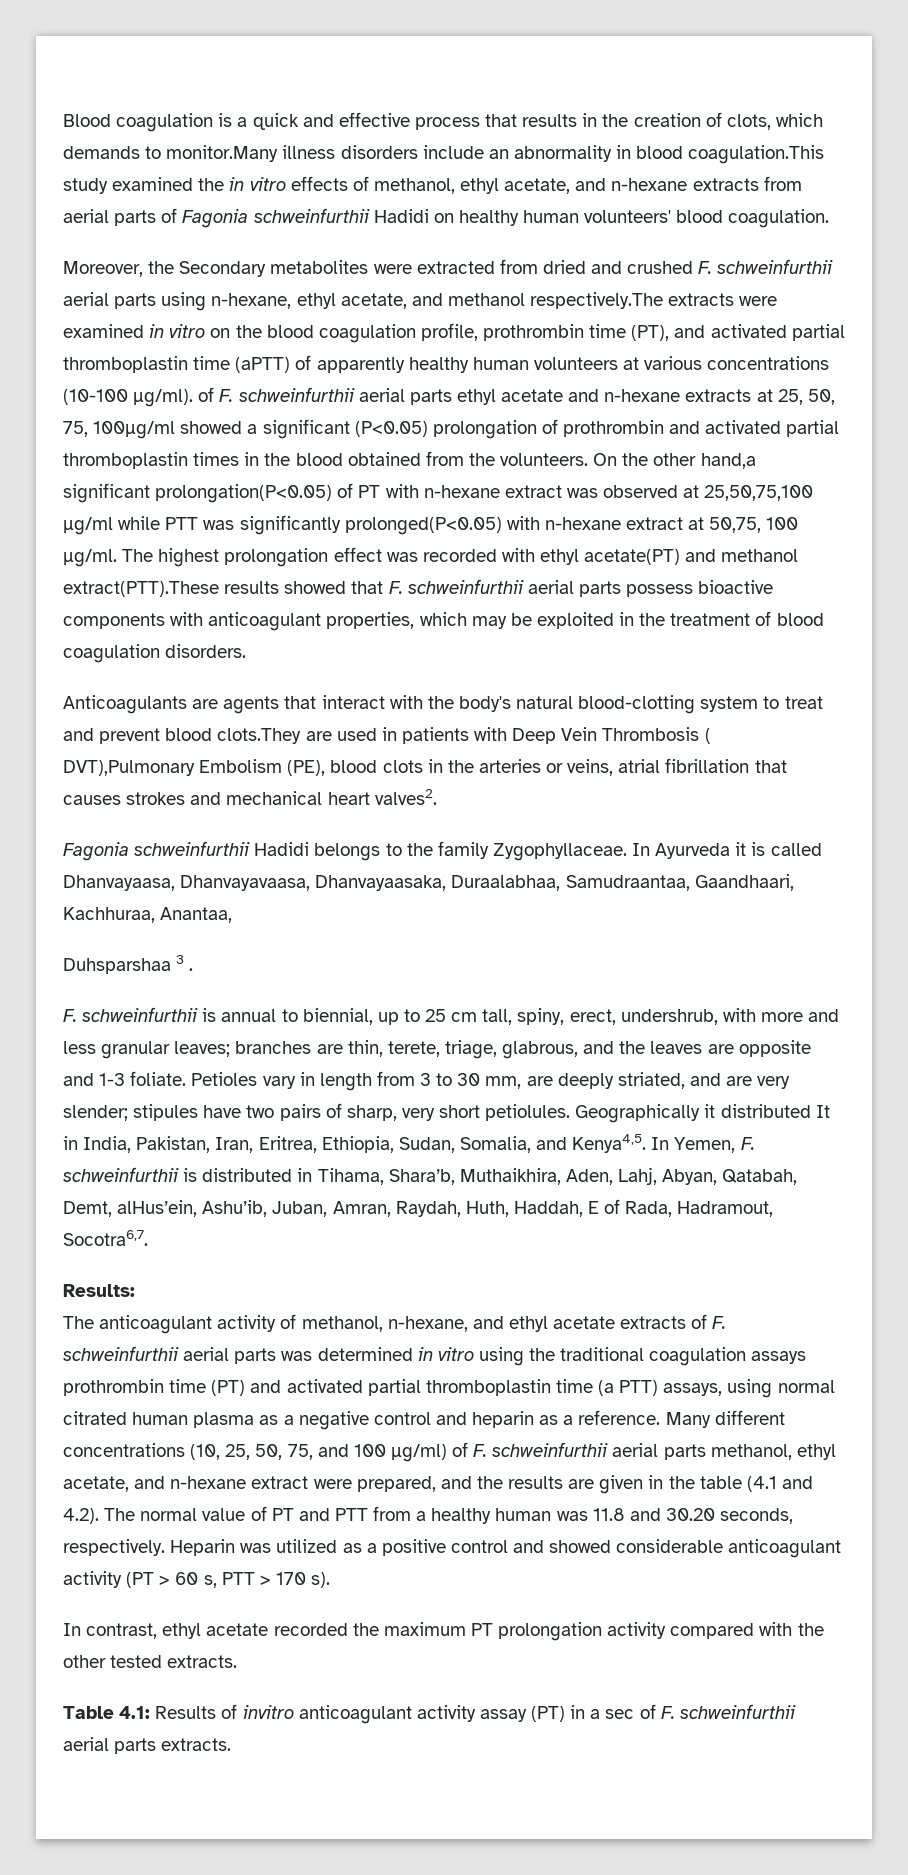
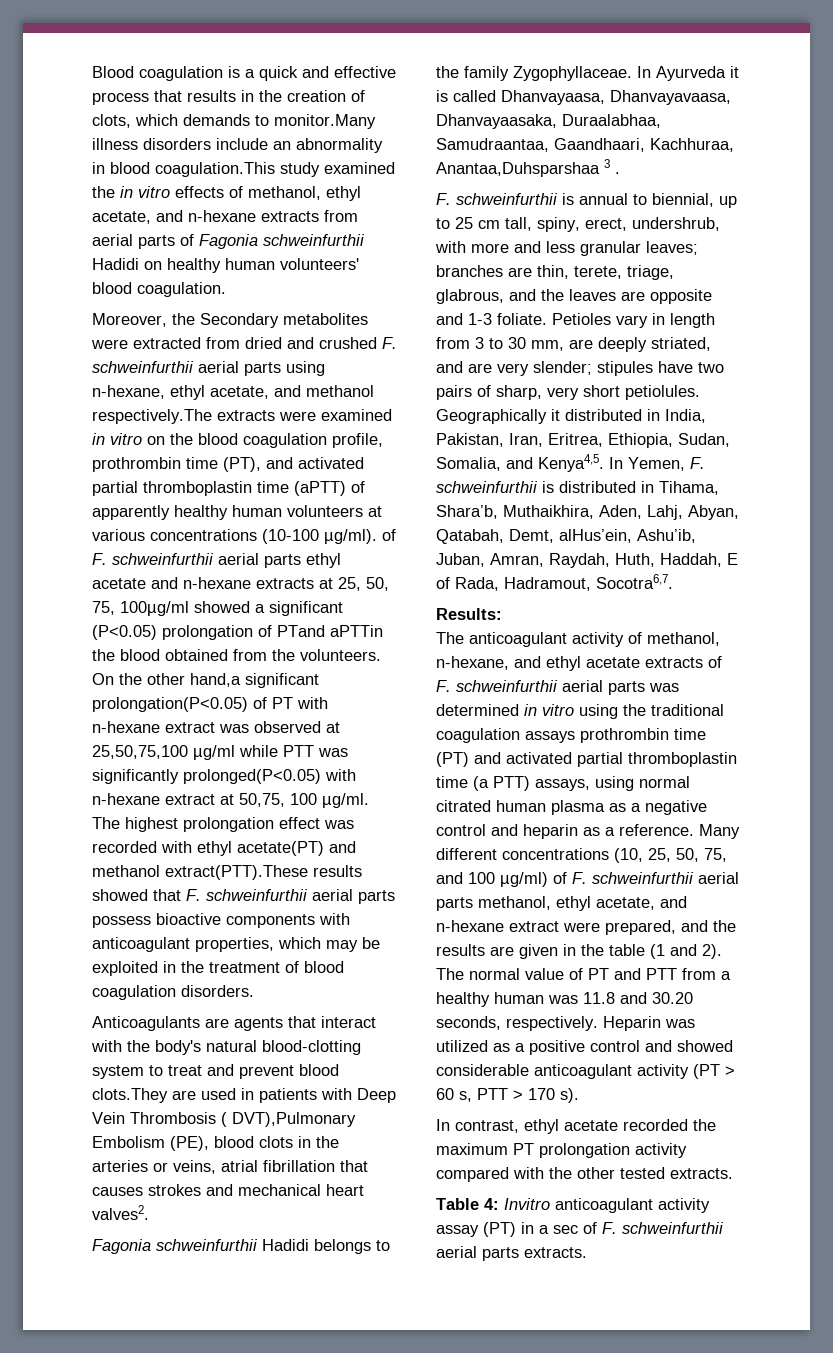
- Moreover, the Secondary metabolites were extracted from dried and crushed F. schweinfurthii aerial parts using n-hexane, ethyl acetate, and methanol respectively.The extracts were examined in vitro on the blood coagulation profile, prothrombin time (PT), and activated partial thromboplastin time (aPTT) of apparently healthy human volunteers at various concentrations (10-100 µg/ml). of F. schweinfurthii aerial parts ethyl acetate and n-hexane extracts at 25, 50, 75, 100µg/ml showed a significant (P<0.05) prolongation of prothrombin and activated partial thromboplastin times in the blood obtained from the volunteers.
+ Moreover, the Secondary metabolites were extracted from dried and crushed F. schweinfurthii aerial parts using n-hexane, ethyl acetate, and methanol respectively.The extracts were examined in vitro on the blood coagulation profile, prothrombin time (PT), and activated partial thromboplastin time (aPTT) of apparently healthy human volunteers at various concentrations (10-100 µg/ml). of F. schweinfurthii aerial parts ethyl acetate and n-hexane extracts at 25, 50, 75, 100µg/ml showed a significant (P<0.05) prolongation of PTand aPTTin the blood obtained from the volunteers.
- In Ayurveda it is called Dhanvayaasa, Dhanvayavaasa, Dhanvayaasaka, Duraalabhaa, Samudraantaa, Gaandhaari, Kachhuraa, Anantaa,
- Duhsparshaa 3 .
+ In Ayurveda it is called Dhanvayaasa, Dhanvayavaasa, Dhanvayaasaka, Duraalabhaa, Samudraantaa, Gaandhaari, Kachhuraa, Anantaa,Duhsparshaa 3 .
- Geographically it distributed It in India, Pakistan, Iran, Eritrea, Ethiopia, Sudan, Somalia, and Kenya4,5.
+ Geographically it distributed in India, Pakistan, Iran, Eritrea, Ethiopia, Sudan, Somalia, and Kenya4,5.
- Many different concentrations (10, 25, 50, 75, and 100 µg/ml) of F. schweinfurthii aerial parts methanol, ethyl acetate, and n-hexane extract were prepared, and the results are given in the table (4.1 and 4.2). The normal value of PT and PTT from a healthy human was 11.8 and 30.20 seconds, respectively.
+ Many different concentrations (10, 25, 50, 75, and 100 µg/ml) of F. schweinfurthii aerial parts methanol, ethyl acetate, and n-hexane extract were prepared, and the results are given in the table (1 and 2). The normal value of PT and PTT from a healthy human was 11.8 and 30.20 seconds, respectively.
- Table 4.1: Results of invitro anticoagulant activity assay (PT) in a sec of F. schweinfurthii aerial parts extracts.
+ Table 4: Invitro anticoagulant activity assay (PT) in a sec of F. schweinfurthii aerial parts extracts.

